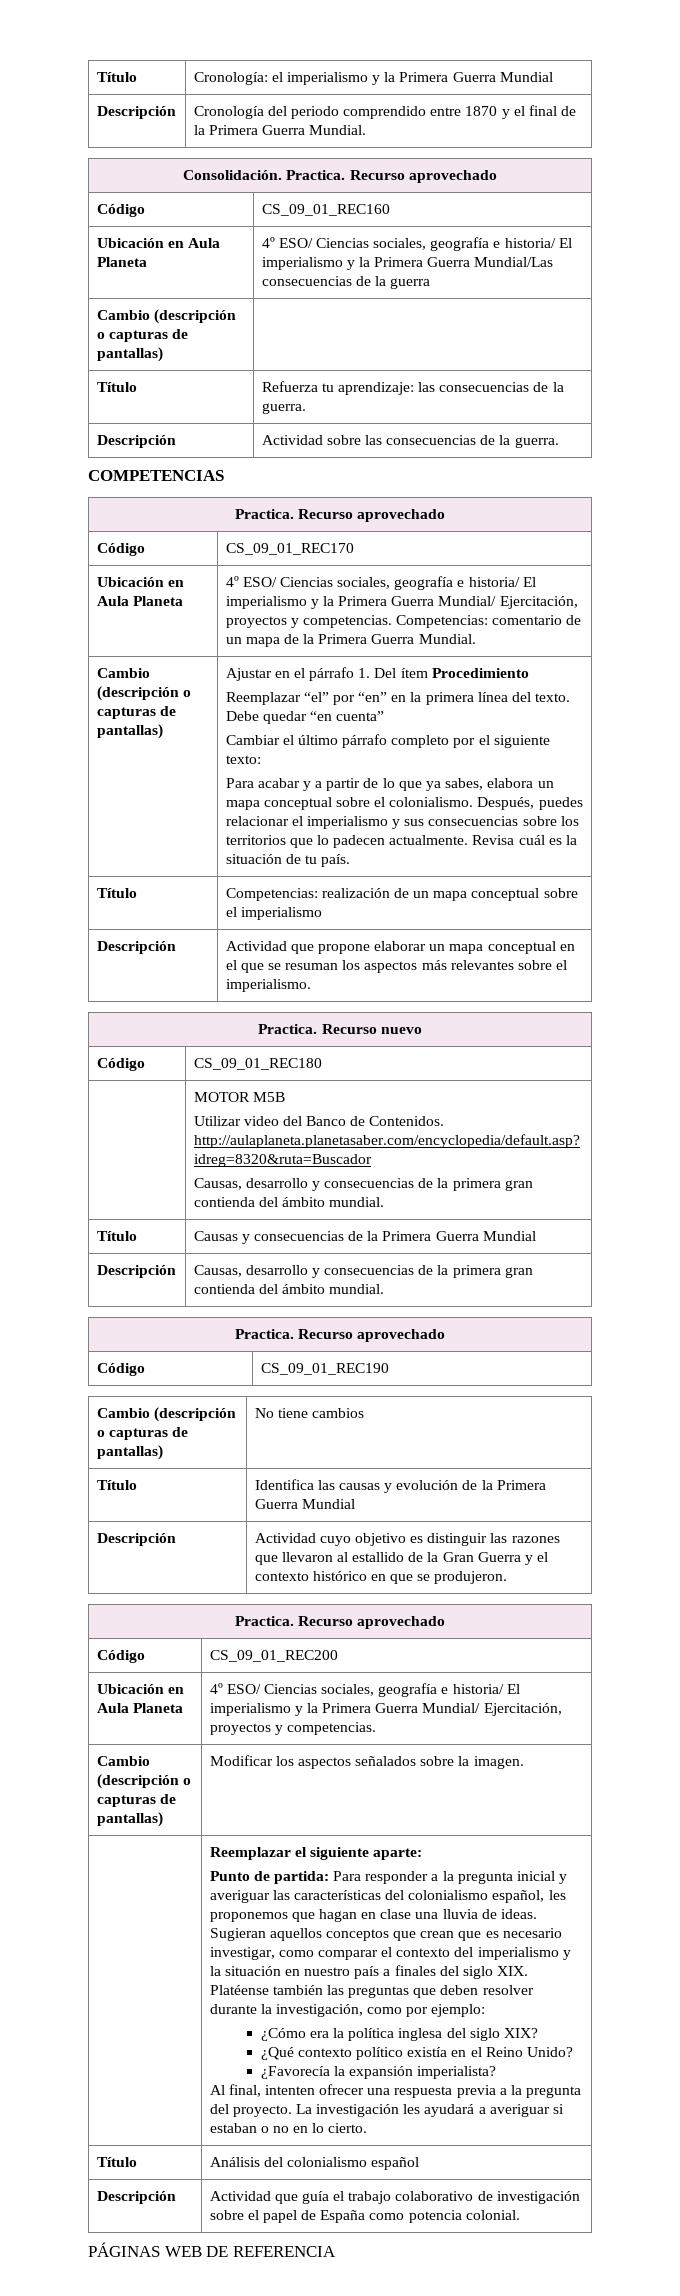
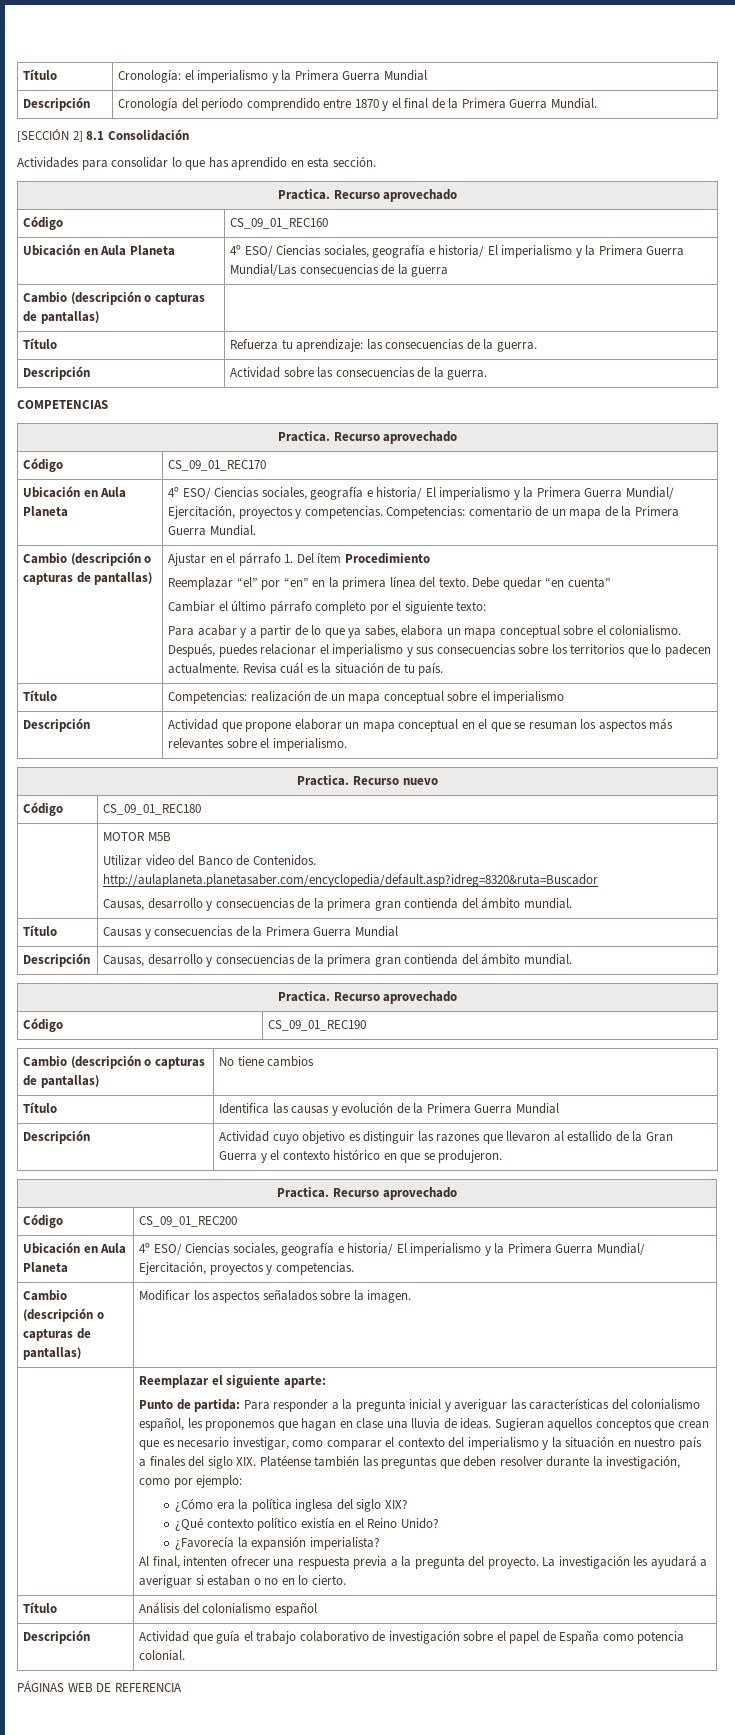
- Consolidación. Practica. Recurso aprovechado
+ [SECCIÓN 2] 8.1 Consolidación
+ Actividades para consolidar lo que has aprendido en esta sección.
+ Practica. Recurso aprovechado

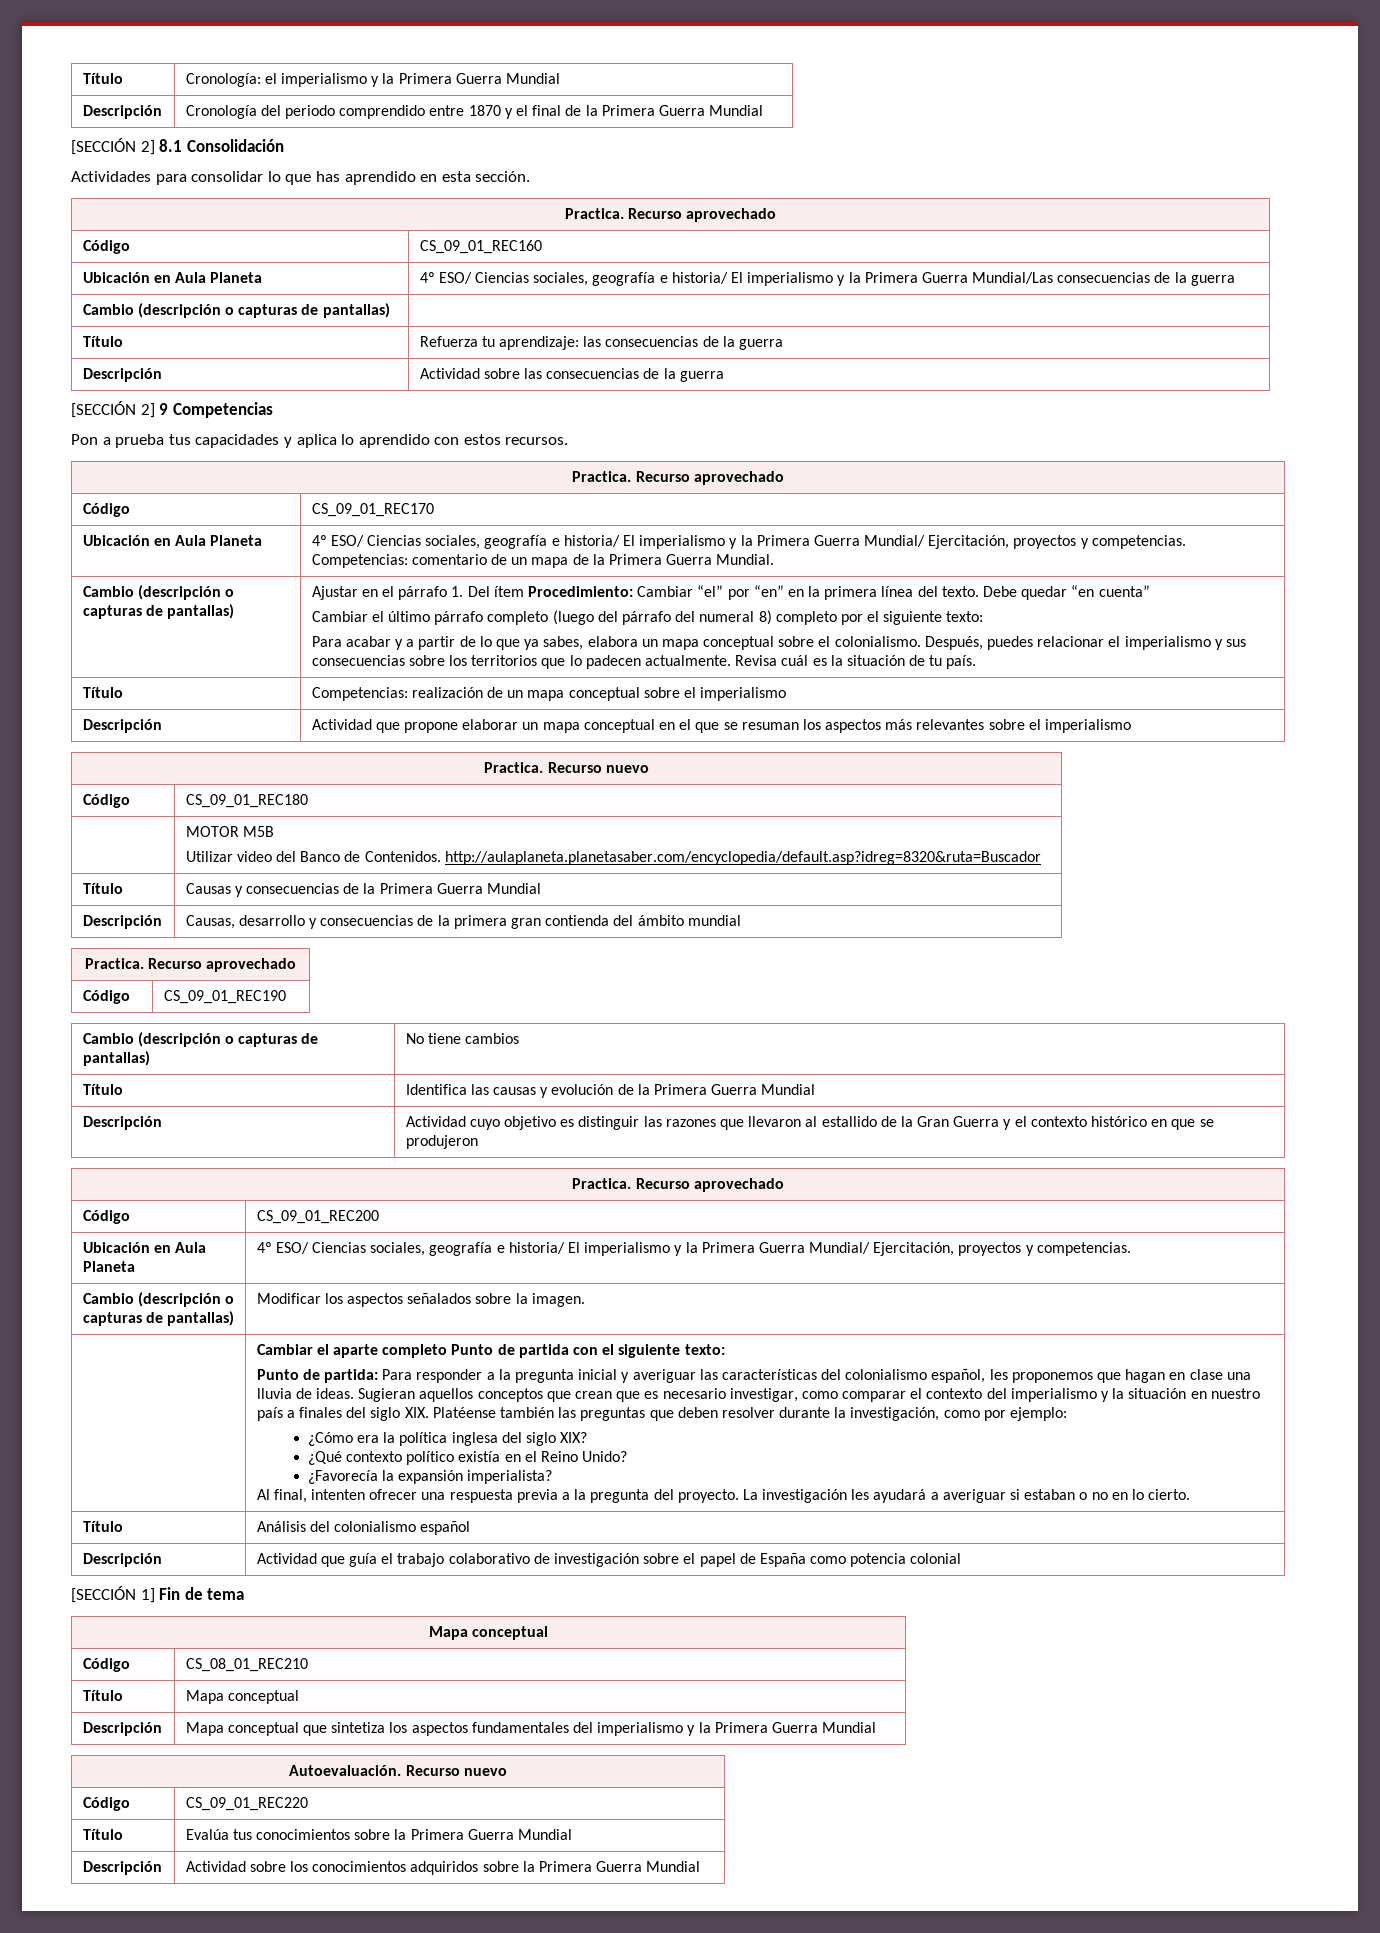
- Descripción | Cronología del periodo comprendido entre 1870 y el final de la Primera Guerra Mundial.
+ Descripción | Cronología del periodo comprendido entre 1870 y el final de la Primera Guerra Mundial
- Título | Refuerza tu aprendizaje: las consecuencias de la guerra.
+ Título | Refuerza tu aprendizaje: las consecuencias de la guerra
- Descripción | Actividad sobre las consecuencias de la guerra.
- COMPETENCIAS
+ Descripción | Actividad sobre las consecuencias de la guerra
+ [SECCIÓN 2] 9 Competencias
+ Pon a prueba tus capacidades y aplica lo aprendido con estos recursos.
- Ajustar en el párrafo 1. Del ítem Procedimiento
- Reemplazar “el” por “en” en la primera línea del texto.
+ Ajustar en el párrafo 1. Del ítem Procedimiento: Cambiar “el” por “en” en la primera línea del texto.
- Cambiar el último párrafo completo por el siguiente texto:
+ Cambiar el último párrafo completo (luego del párrafo del numeral 8) completo por el siguiente texto:
- Descripción | Actividad que propone elaborar un mapa conceptual en el que se resuman los aspectos más relevantes sobre el imperialismo.
+ Descripción | Actividad que propone elaborar un mapa conceptual en el que se resuman los aspectos más relevantes sobre el imperialismo
  | MOTOR M5B
  Utilizar video del Banco de Contenidos. http://aulaplaneta.planetasaber.com/encyclopedia/default.asp?idreg=8320&ruta=Buscador
- Causas, desarrollo y consecuencias de la primera gran contienda del ámbito mundial.
- Descripción | Causas, desarrollo y consecuencias de la primera gran contienda del ámbito mundial.
+ Descripción | Causas, desarrollo y consecuencias de la primera gran contienda del ámbito mundial
- Descripción | Actividad cuyo objetivo es distinguir las razones que llevaron al estallido de la Gran Guerra y el contexto histórico en que se produjeron.
+ Descripción | Actividad cuyo objetivo es distinguir las razones que llevaron al estallido de la Gran Guerra y el contexto histórico en que se produjeron
- Reemplazar el siguiente aparte:
+ Cambiar el aparte completo Punto de partida con el siguiente texto:
- Descripción | Actividad que guía el trabajo colaborativo de investigación sobre el papel de España como potencia colonial.
- PÁGINAS WEB DE REFERENCIA
+ Descripción | Actividad que guía el trabajo colaborativo de investigación sobre el papel de España como potencia colonial
+ [SECCIÓN 1] Fin de tema
+ Mapa conceptual
+ Código | CS_08_01_REC210
+ Título | Mapa conceptual
+ Descripción | Mapa conceptual que sintetiza los aspectos fundamentales del imperialismo y la Primera Guerra Mundial
+ Autoevaluación. Recurso nuevo
+ Código | CS_09_01_REC220
+ Título | Evalúa tus conocimientos sobre la Primera Guerra Mundial
+ Descripción | Actividad sobre los conocimientos adquiridos sobre la Primera Guerra Mundial

